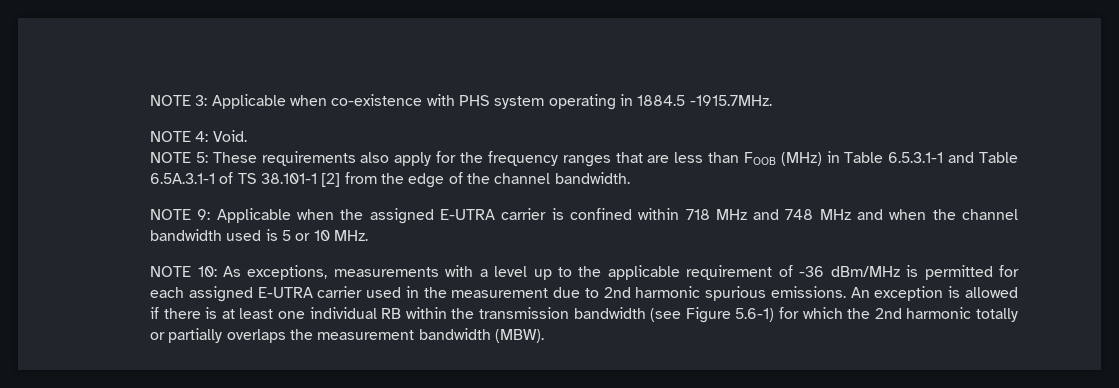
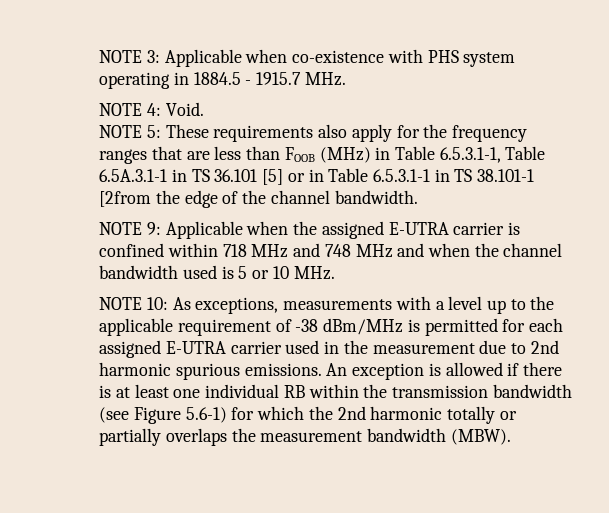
- NOTE 3: Applicable when co-existence with PHS system operating in 1884.5 -1915.7MHz.
+ NOTE 3: Applicable when co-existence with PHS system operating in 1884.5 - 1915.7 MHz.
- NOTE 5: These requirements also apply for the frequency ranges that are less than FOOB (MHz) in Table 6.5.3.1-1 and Table 6.5A.3.1-1 of TS 38.101-1 [2] from the edge of the channel bandwidth.
+ NOTE 5: These requirements also apply for the frequency ranges that are less than FOOB (MHz) in Table 6.5.3.1-1, Table 6.5A.3.1-1 in TS 36.101 [5] or in Table 6.5.3.1-1 in TS 38.101-1 [2from the edge of the channel bandwidth.
- NOTE 10: As exceptions, measurements with a level up to the applicable requirement of -36 dBm/MHz is permitted for each assigned E-UTRA carrier used in the measurement due to 2nd harmonic spurious emissions.
+ NOTE 10: As exceptions, measurements with a level up to the applicable requirement of -38 dBm/MHz is permitted for each assigned E-UTRA carrier used in the measurement due to 2nd harmonic spurious emissions.

